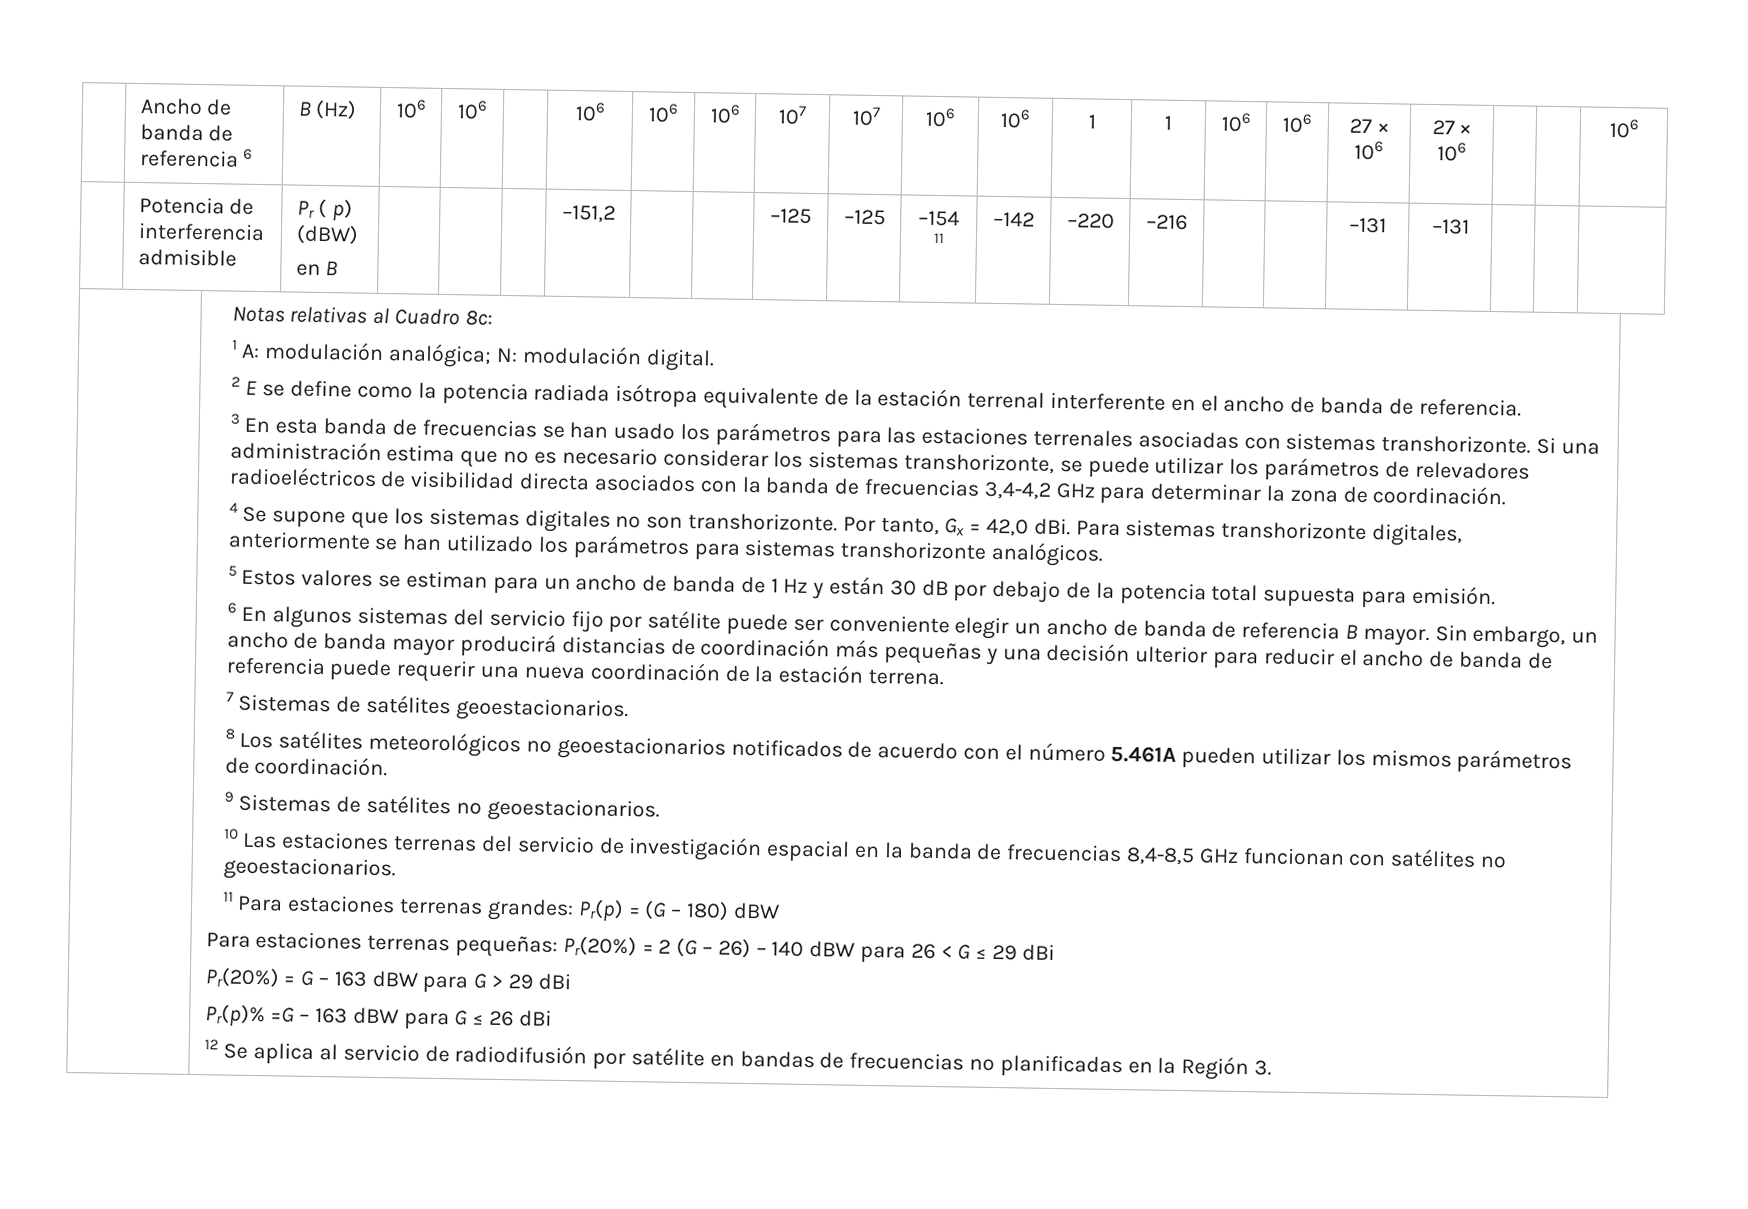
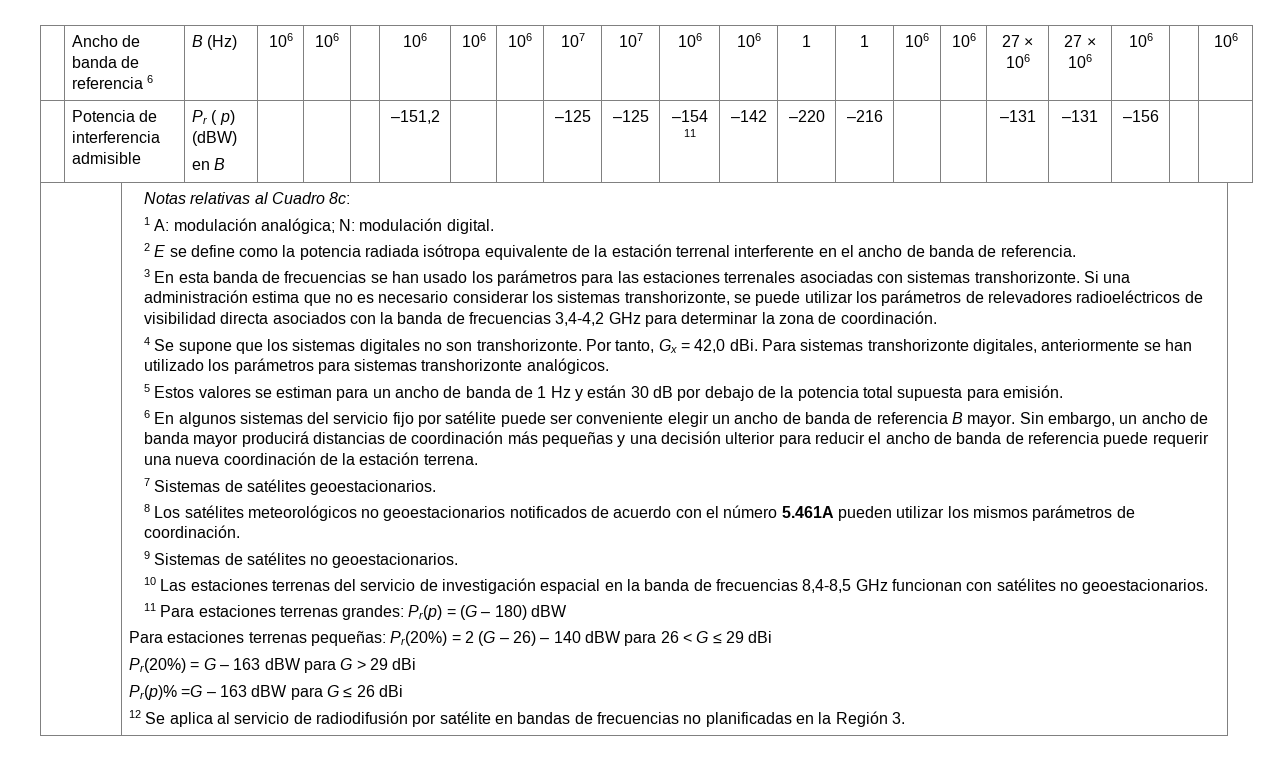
- | Ancho de banda de referencia 6 | B (Hz) | 106 | 106 | | 106 | 106 | 106 | 107 | 107 | 106 | 106 | 1 | 1 | 106 | 106 | 27 × 106 | 27 × 106 | | | 106
+ | Ancho de banda de referencia 6 | B (Hz) | 106 | 106 | | 106 | 106 | 106 | 107 | 107 | 106 | 106 | 1 | 1 | 106 | 106 | 27 × 106 | 27 × 106 | 106 | | 106
  | Potencia de interferencia admisible | Pr ( p) (dBW)
- en B | | | | –151,2 | | | –125 | –125 | –154 11 | –142 | –220 | –216 | | | –131 | –131 | | |
+ en B | | | | –151,2 | | | –125 | –125 | –154 11 | –142 | –220 | –216 | | | –131 | –131 | –156 | |

